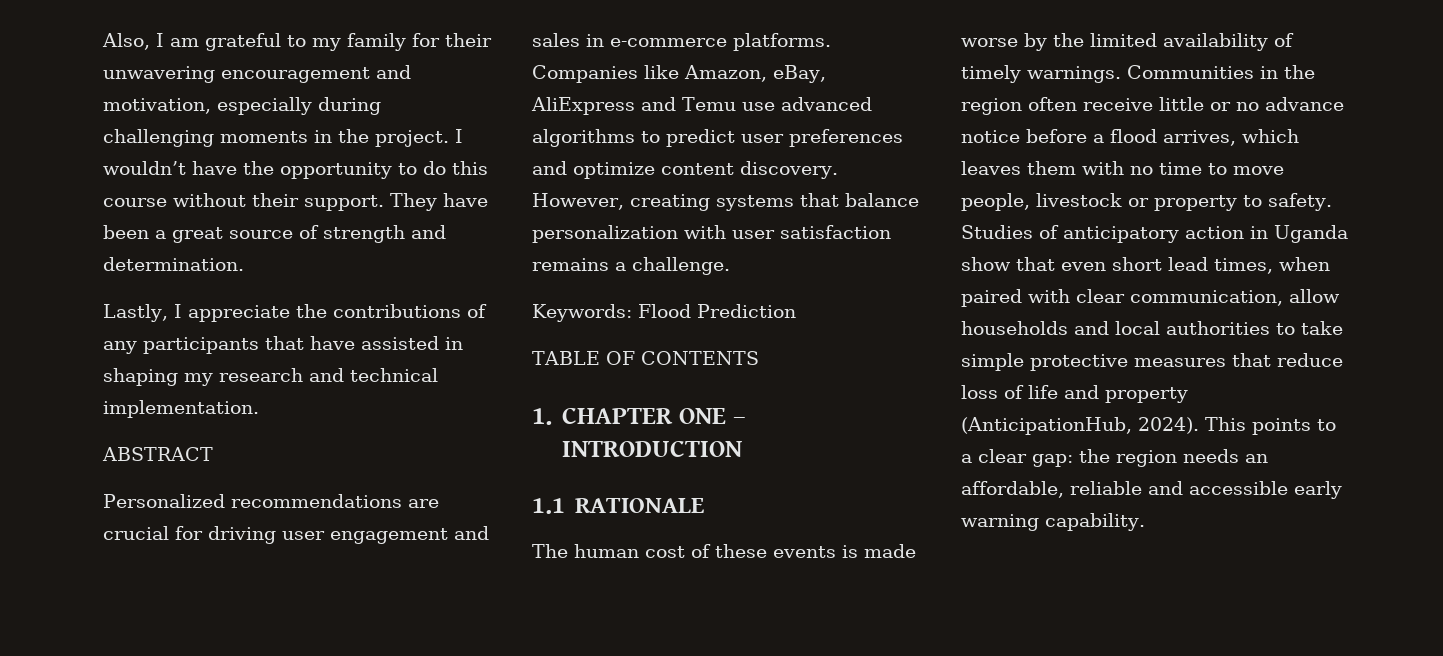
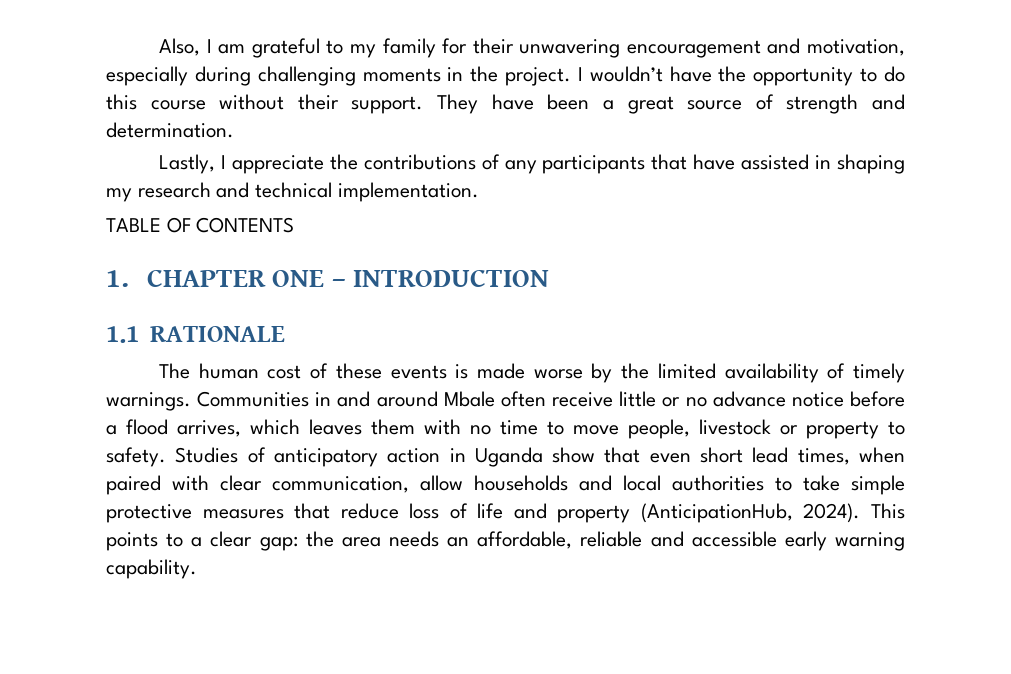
- ABSTRACT
- Personalized recommendations are crucial for driving user engagement and sales in e-commerce platforms. Companies like Amazon, eBay, AliExpress and Temu use advanced algorithms to predict user preferences and optimize content discovery. However, creating systems that balance personalization with user satisfaction remains a challenge.
- Keywords: Flood Prediction
- Communities in the region often receive little or no advance notice before a flood arrives, which leaves them with no time to move people, livestock or property to safety.
+ Communities in and around Mbale often receive little or no advance notice before a flood arrives, which leaves them with no time to move people, livestock or property to safety.
- This points to a clear gap: the region needs an affordable, reliable and accessible early warning capability.
+ This points to a clear gap: the area needs an affordable, reliable and accessible early warning capability.

